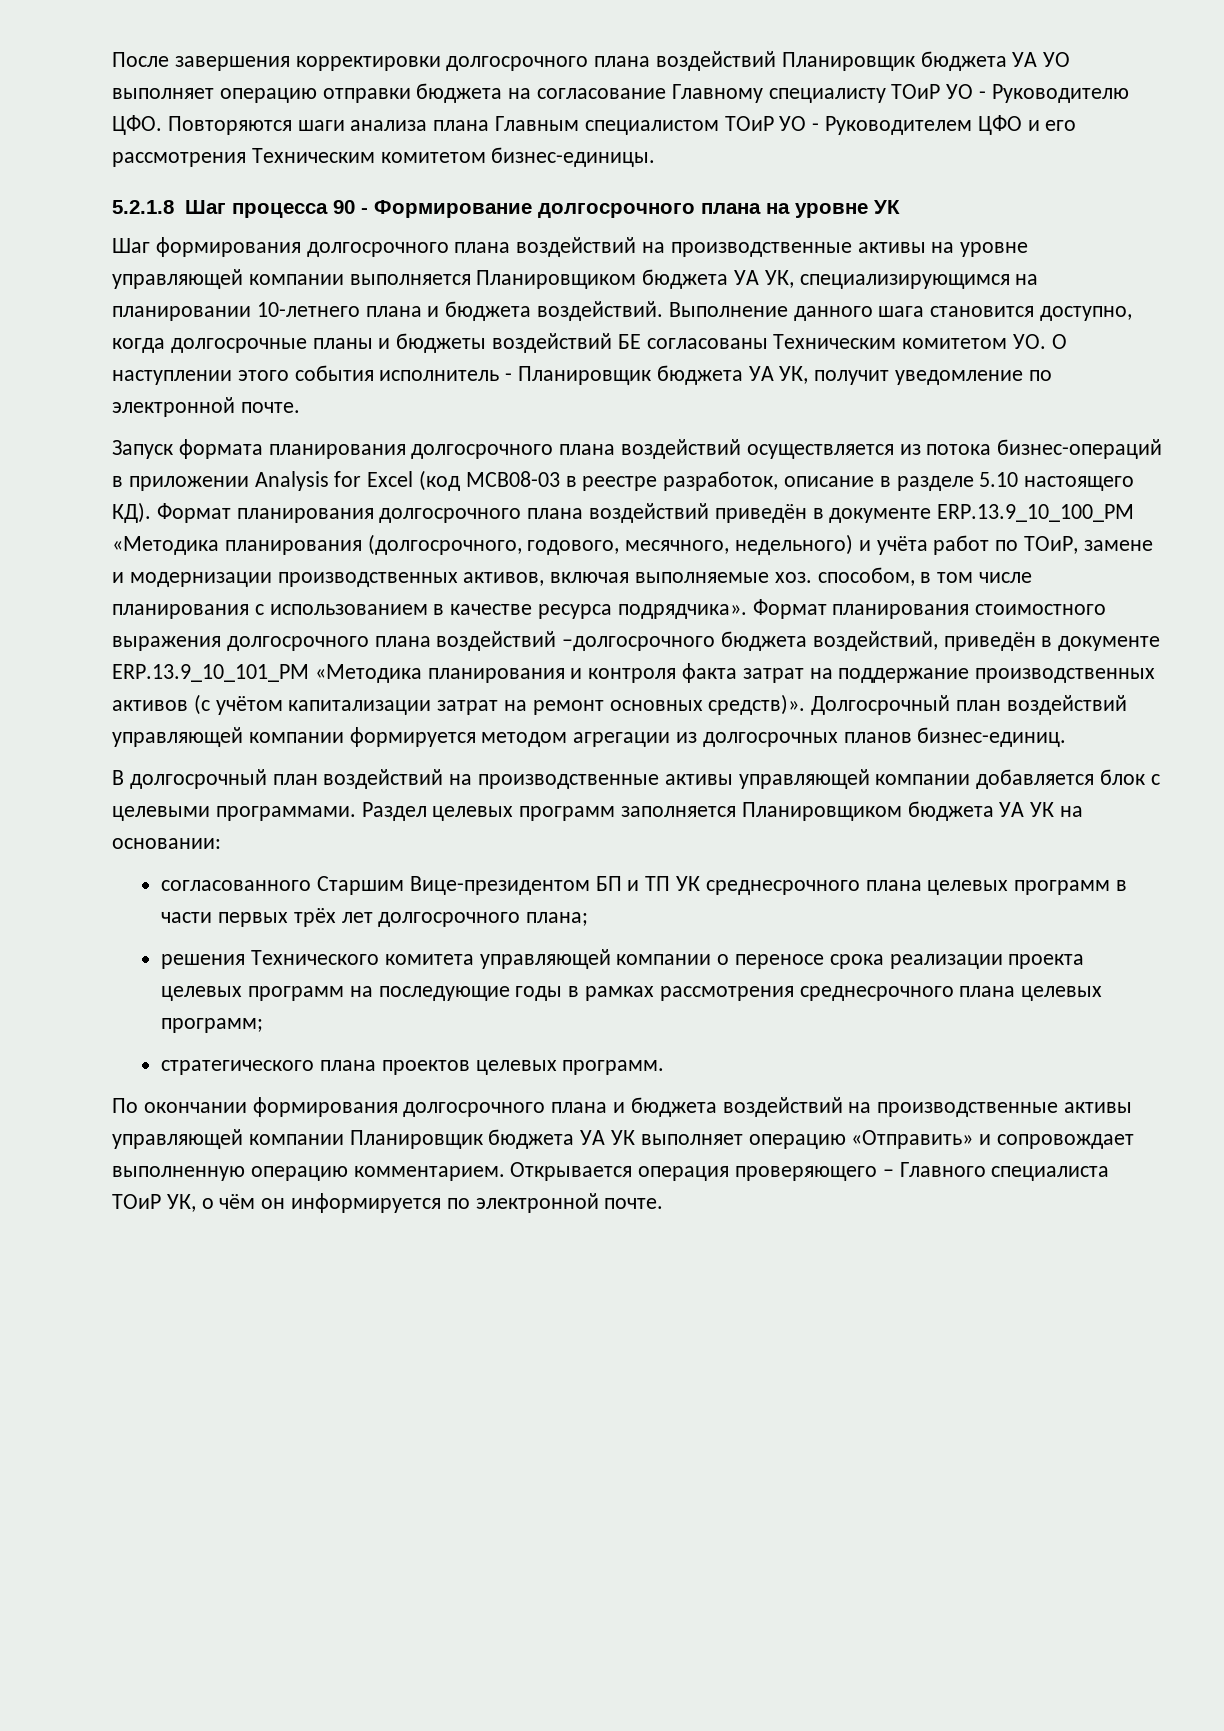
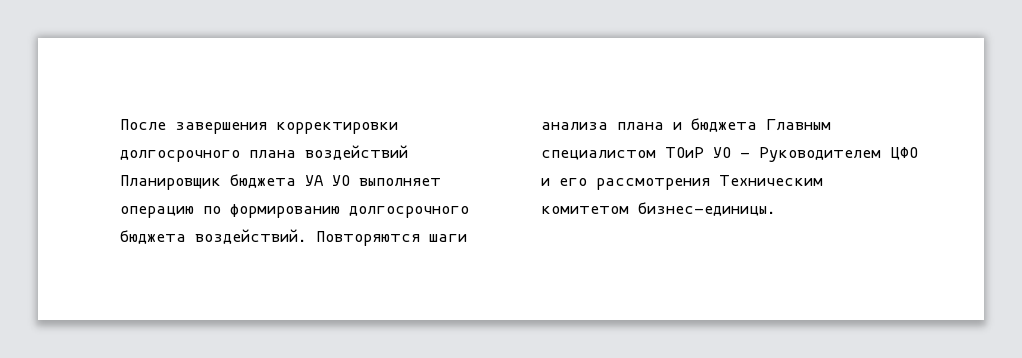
- После завершения корректировки долгосрочного плана воздействий Планировщик бюджета УА УО выполняет операцию отправки бюджета на согласование Главному специалисту ТОиР УО - Руководителю ЦФО. Повторяются шаги анализа плана Главным специалистом ТОиР УО - Руководителем ЦФО и его рассмотрения Техническим комитетом бизнес-единицы.
+ После завершения корректировки долгосрочного плана воздействий Планировщик бюджета УА УО выполняет операцию по формированию долгосрочного бюджета воздействий. Повторяются шаги анализа плана и бюджета Главным специалистом ТОиР УО - Руководителем ЦФО и его рассмотрения Техническим комитетом бизнес-единицы.
- 5.2.1.8 Шаг процесса 90 - Формирование долгосрочного плана на уровне УК
- Шаг формирования долгосрочного плана воздействий на производственные активы на уровне управляющей компании выполняется Планировщиком бюджета УА УК, специализирующимся на планировании 10-летнего плана и бюджета воздействий. Выполнение данного шага становится доступно, когда долгосрочные планы и бюджеты воздействий БЕ согласованы Техническим комитетом УО. О наступлении этого события исполнитель - Планировщик бюджета УА УК, получит уведомление по электронной почте.
- Запуск формата планирования долгосрочного плана воздействий осуществляется из потока бизнес-операций в приложении Analysis for Excel (код MCB08-03 в реестре разработок, описание в разделе 5.10 настоящего КД). Формат планирования долгосрочного плана воздействий приведён в документе ERP.13.9_10_100_PM «Методика планирования (долгосрочного, годового, месячного, недельного) и учёта работ по ТОиР, замене и модернизации производственных активов, включая выполняемые хоз. способом, в том числе планирования с использованием в качестве ресурса подрядчика». Формат планирования стоимостного выражения долгосрочного плана воздействий –долгосрочного бюджета воздействий, приведён в документе ERP.13.9_10_101_PM «Методика планирования и контроля факта затрат на поддержание производственных активов (с учётом капитализации затрат на ремонт основных средств)». Долгосрочный план воздействий управляющей компании формируется методом агрегации из долгосрочных планов бизнес-единиц.
- В долгосрочный план воздействий на производственные активы управляющей компании добавляется блок с целевыми программами. Раздел целевых программ заполняется Планировщиком бюджета УА УК на основании:
- согласованного Старшим Вице-президентом БП и ТП УК среднесрочного плана целевых программ в части первых трёх лет долгосрочного плана;
- решения Технического комитета управляющей компании о переносе срока реализации проекта целевых программ на последующие годы в рамках рассмотрения среднесрочного плана целевых программ;
- стратегического плана проектов целевых программ.
- По окончании формирования долгосрочного плана и бюджета воздействий на производственные активы управляющей компании Планировщик бюджета УА УК выполняет операцию «Отправить» и сопровождает выполненную операцию комментарием. Открывается операция проверяющего – Главного специалиста ТОиР УК, о чём он информируется по электронной почте.

